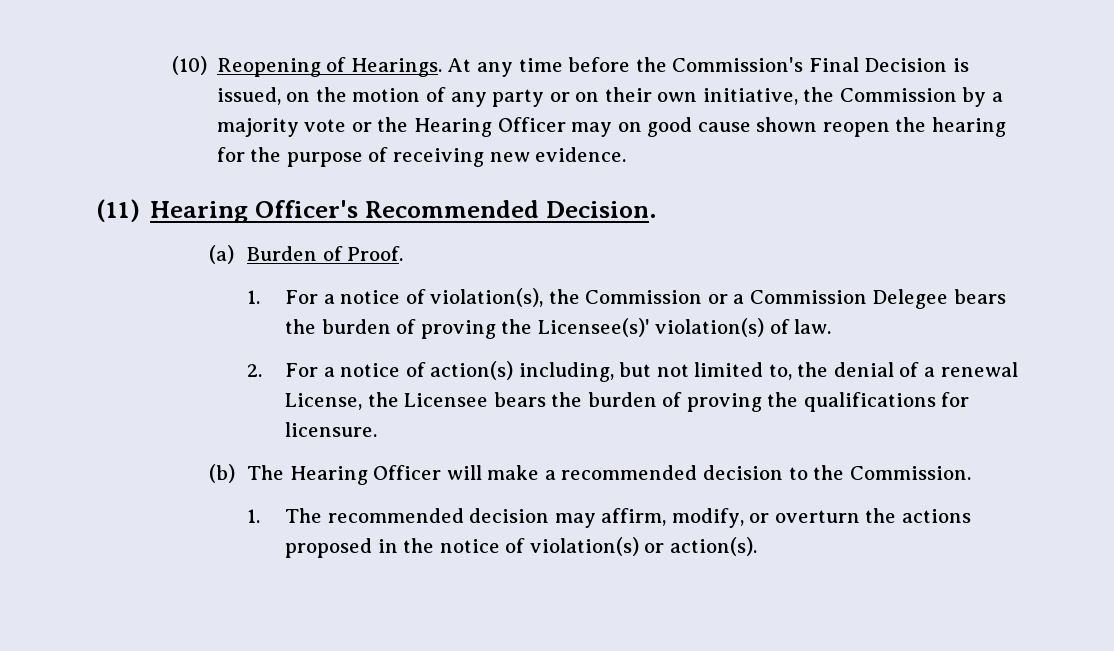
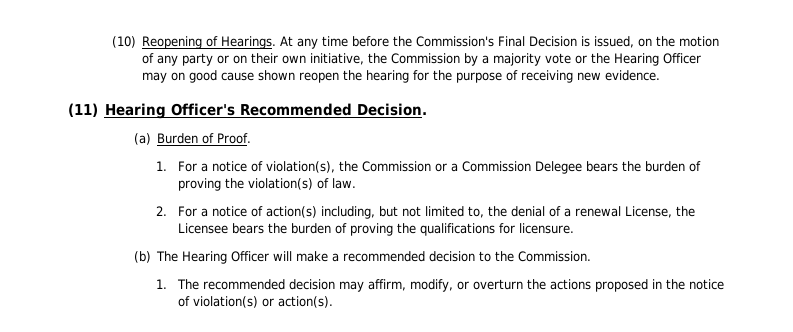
- 1. For a notice of violation(s), the Commission or a Commission Delegee bears the burden of proving the Licensee(s)' violation(s) of law.
+ 1. For a notice of violation(s), the Commission or a Commission Delegee bears the burden of proving the violation(s) of law.

